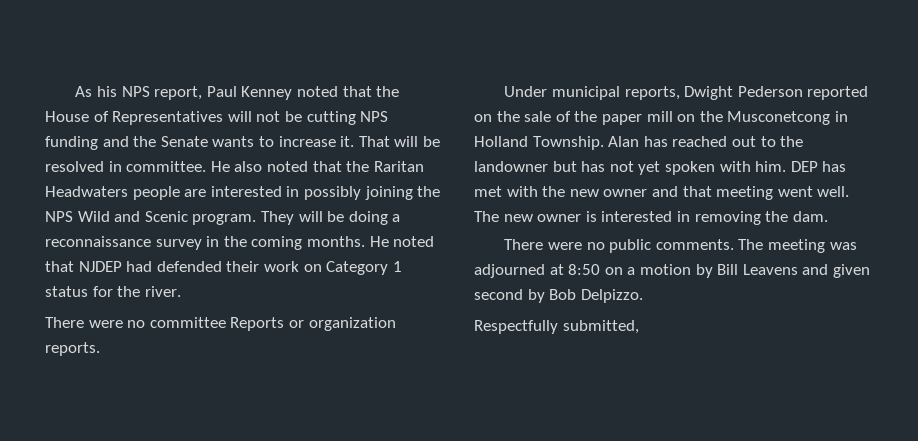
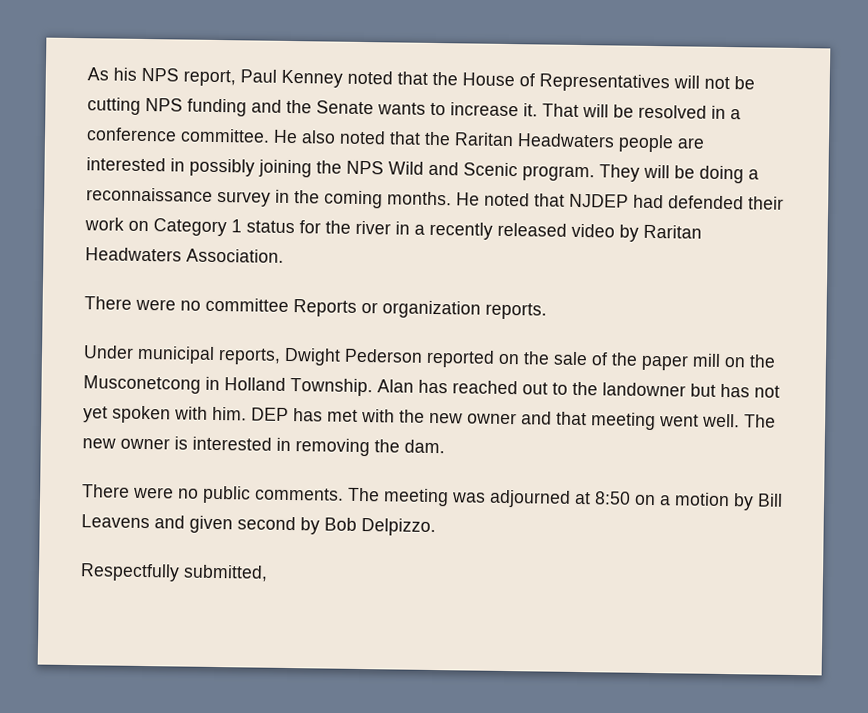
- That will be resolved in committee.
+ That will be resolved in a conference committee.
- He noted that NJDEP had defended their work on Category 1 status for the river.
+ He noted that NJDEP had defended their work on Category 1 status for the river in a recently released video by Raritan Headwaters Association.

